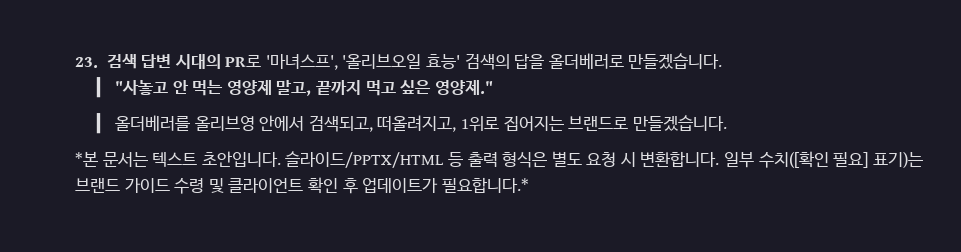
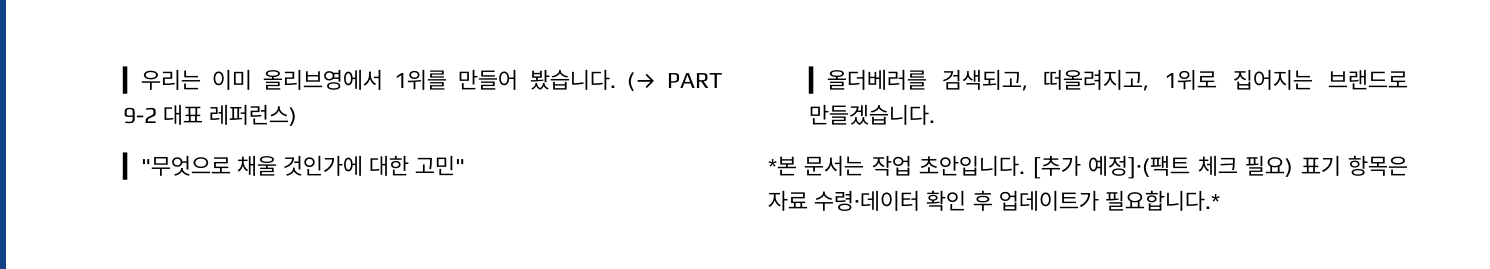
- 23. 검색 답변 시대의 PR로 '마녀스프', '올리브오일 효능' 검색의 답을 올더베러로 만들겠습니다.
- ▎ "사놓고 안 먹는 영양제 말고, 끝까지 먹고 싶은 영양제."
- ▎ 올더베러를 올리브영 안에서 검색되고, 떠올려지고, 1위로 집어지는 브랜드로 만들겠습니다.
+ ▎우리는 이미 올리브영에서 1위를 만들어 봤습니다. (→ PART 9-2 대표 레퍼런스)
+ ▎"무엇으로 채울 것인가에 대한 고민"
+ ▎올더베러를 검색되고, 떠올려지고, 1위로 집어지는 브랜드로 만들겠습니다.
- *본 문서는 텍스트 초안입니다. 슬라이드/PPTX/HTML 등 출력 형식은 별도 요청 시 변환합니다. 일부 수치([확인 필요] 표기)는 브랜드 가이드 수령 및 클라이언트 확인 후 업데이트가 필요합니다.*
+ *본 문서는 작업 초안입니다. [추가 예정]·(팩트 체크 필요) 표기 항목은 자료 수령·데이터 확인 후 업데이트가 필요합니다.*

